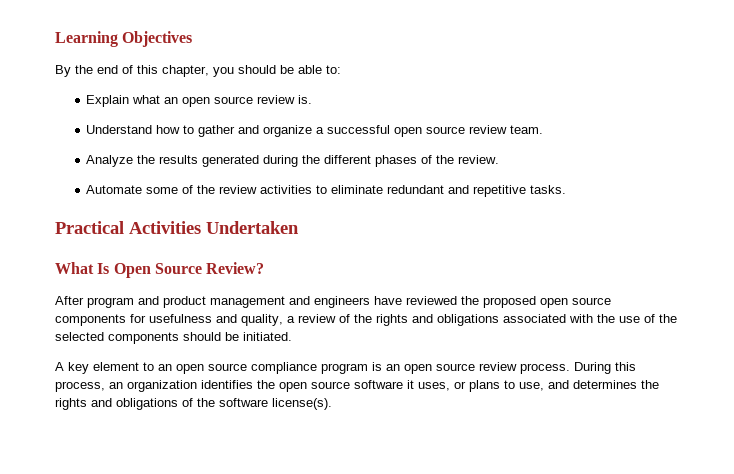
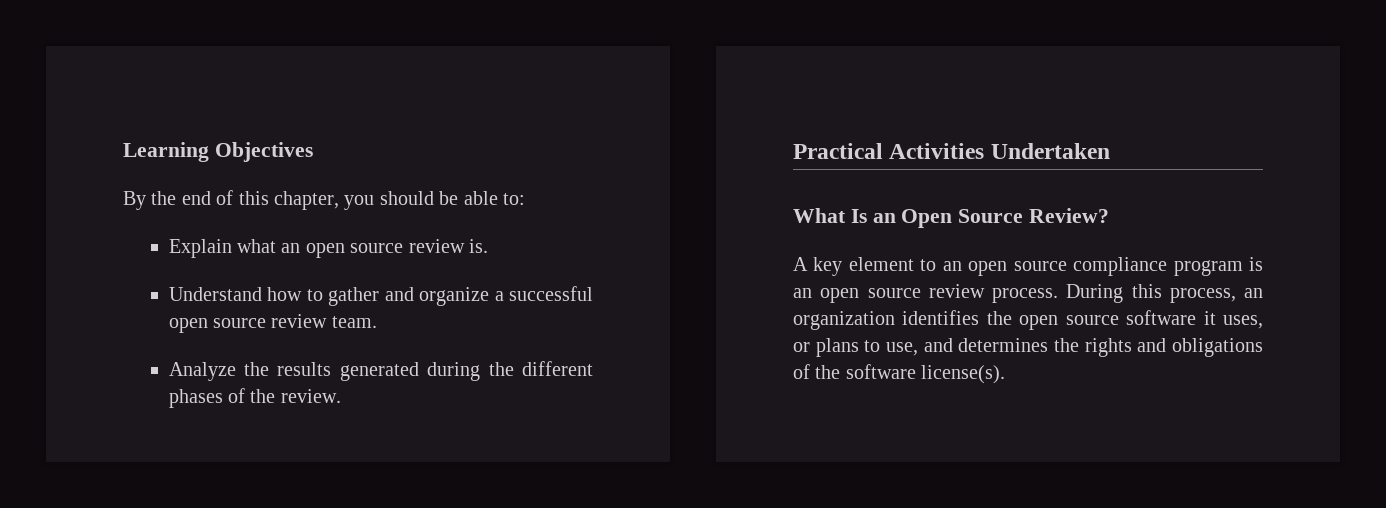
- Automate some of the review activities to eliminate redundant and repetitive tasks.
- What Is Open Source Review?
+ What Is an Open Source Review?
- After program and product management and engineers have reviewed the proposed open source components for usefulness and quality, a review of the rights and obligations associated with the use of the selected components should be initiated.

